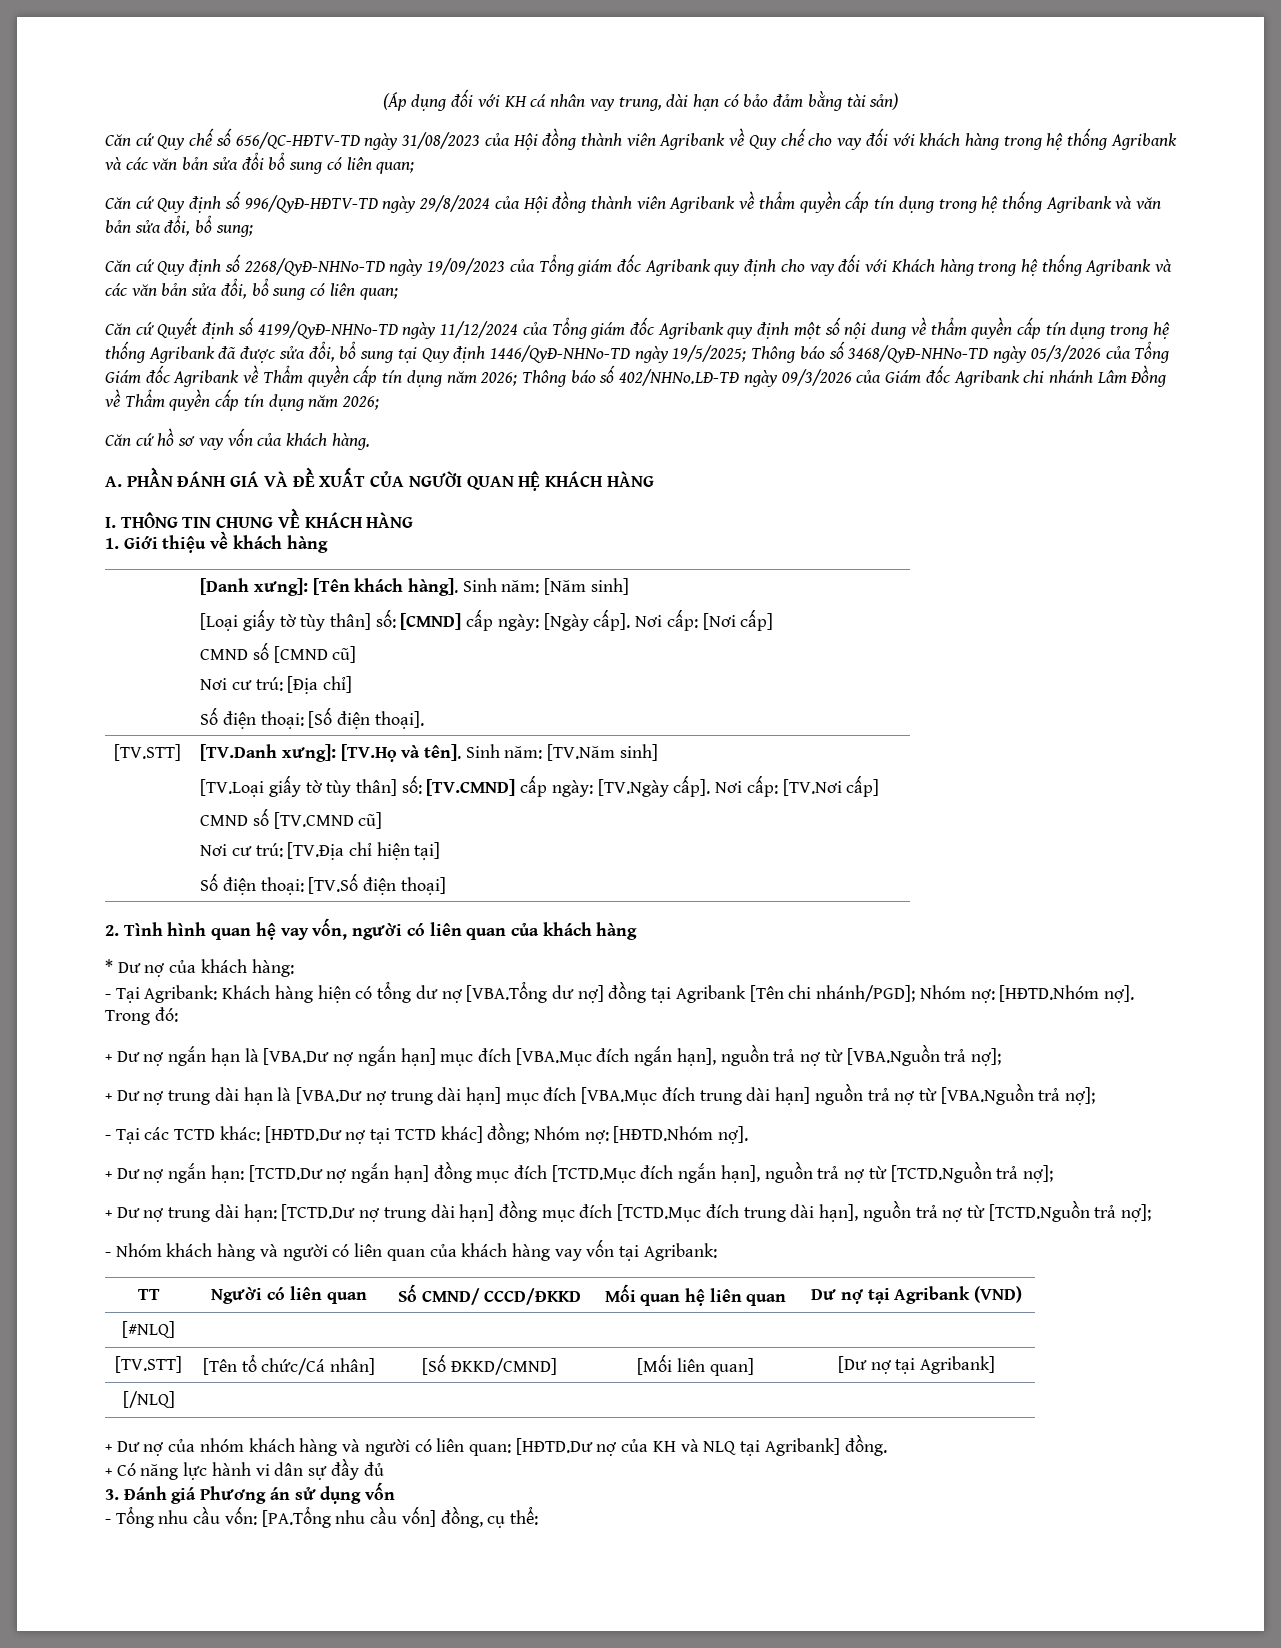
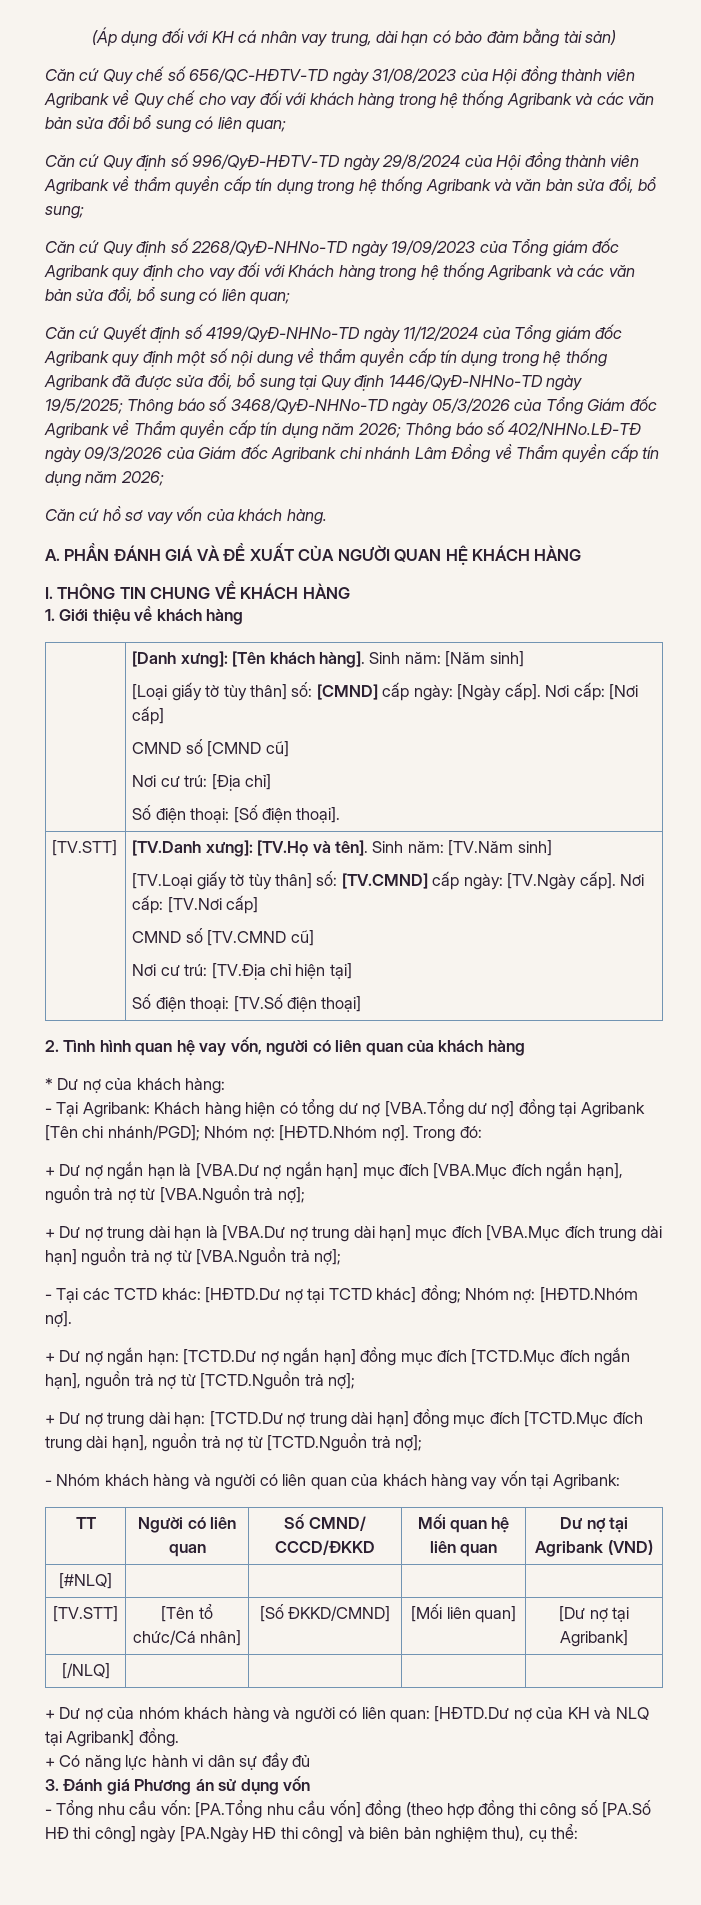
- - Tổng nhu cầu vốn: [PA.Tổng nhu cầu vốn] đồng, cụ thể:
+ - Tổng nhu cầu vốn: [PA.Tổng nhu cầu vốn] đồng (theo hợp đồng thi công số [PA.Số HĐ thi công] ngày [PA.Ngày HĐ thi công] và biên bản nghiệm thu), cụ thể:

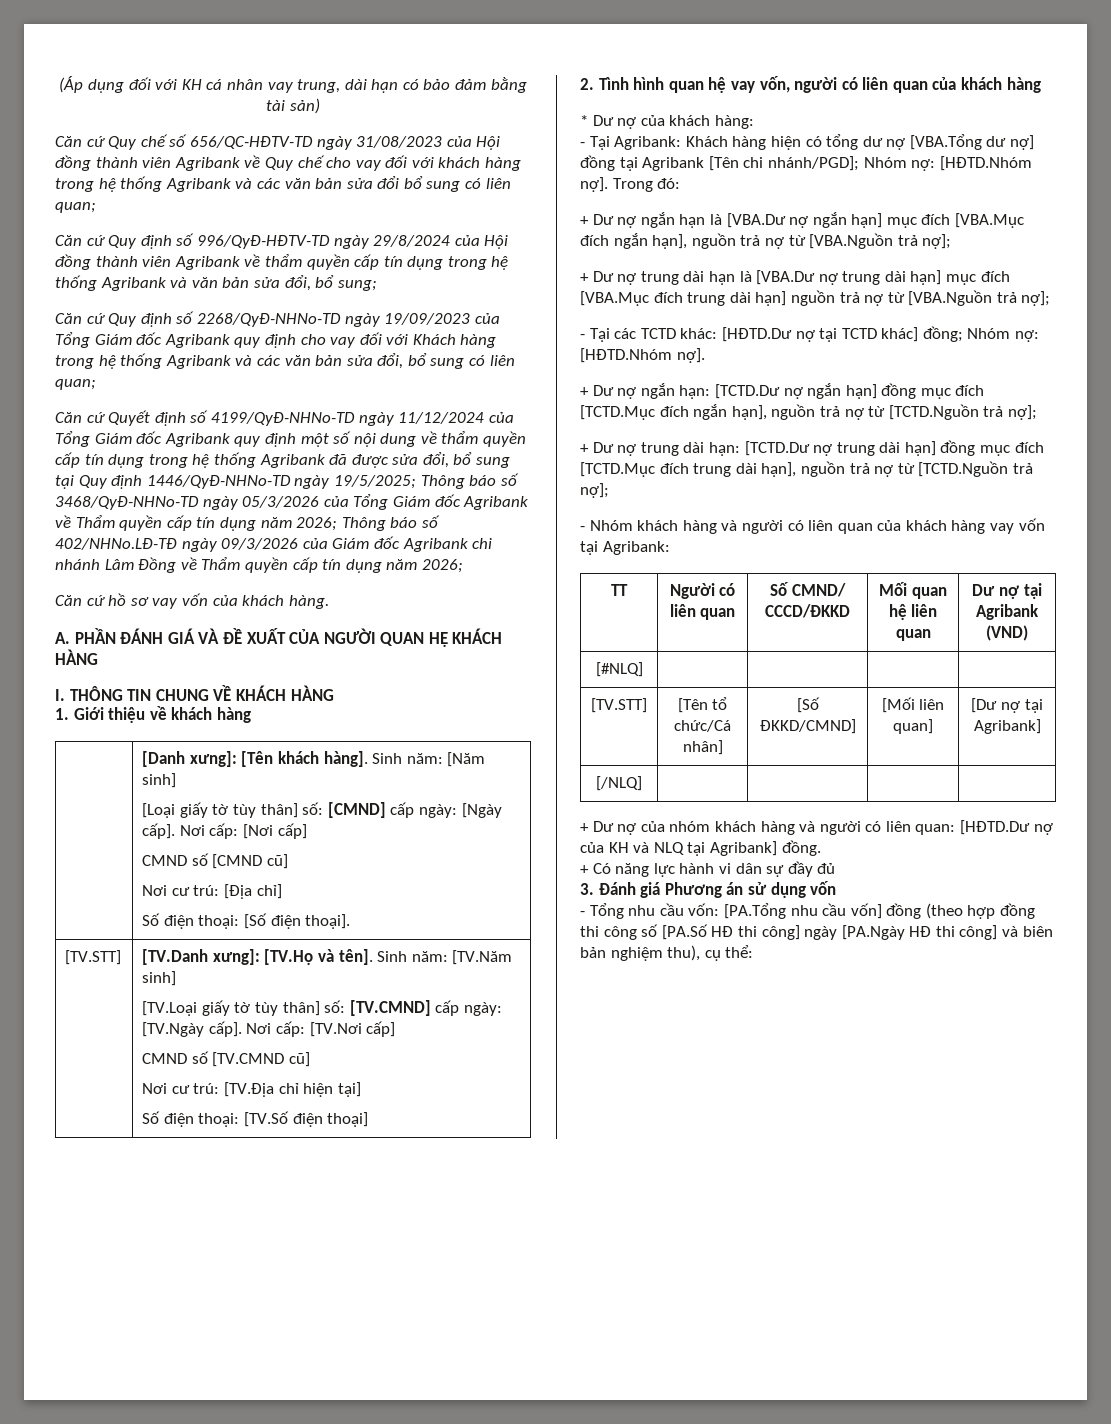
- Căn cứ Quy định số 2268/QyĐ-NHNo-TD ngày 19/09/2023 của Tổng giám đốc Agribank quy định cho vay đối với Khách hàng trong hệ thống Agribank và các văn bản sửa đổi, bổ sung có liên quan;
+ Căn cứ Quy định số 2268/QyĐ-NHNo-TD ngày 19/09/2023 của Tổng Giám đốc Agribank quy định cho vay đối với Khách hàng trong hệ thống Agribank và các văn bản sửa đổi, bổ sung có liên quan;
- Căn cứ Quyết định số 4199/QyĐ-NHNo-TD ngày 11/12/2024 của Tổng giám đốc Agribank quy định một số nội dung về thẩm quyền cấp tín dụng trong hệ thống Agribank đã được sửa đổi, bổ sung tại Quy định 1446/QyĐ-NHNo-TD ngày 19/5/2025;
+ Căn cứ Quyết định số 4199/QyĐ-NHNo-TD ngày 11/12/2024 của Tổng Giám đốc Agribank quy định một số nội dung về thẩm quyền cấp tín dụng trong hệ thống Agribank đã được sửa đổi, bổ sung tại Quy định 1446/QyĐ-NHNo-TD ngày 19/5/2025;

